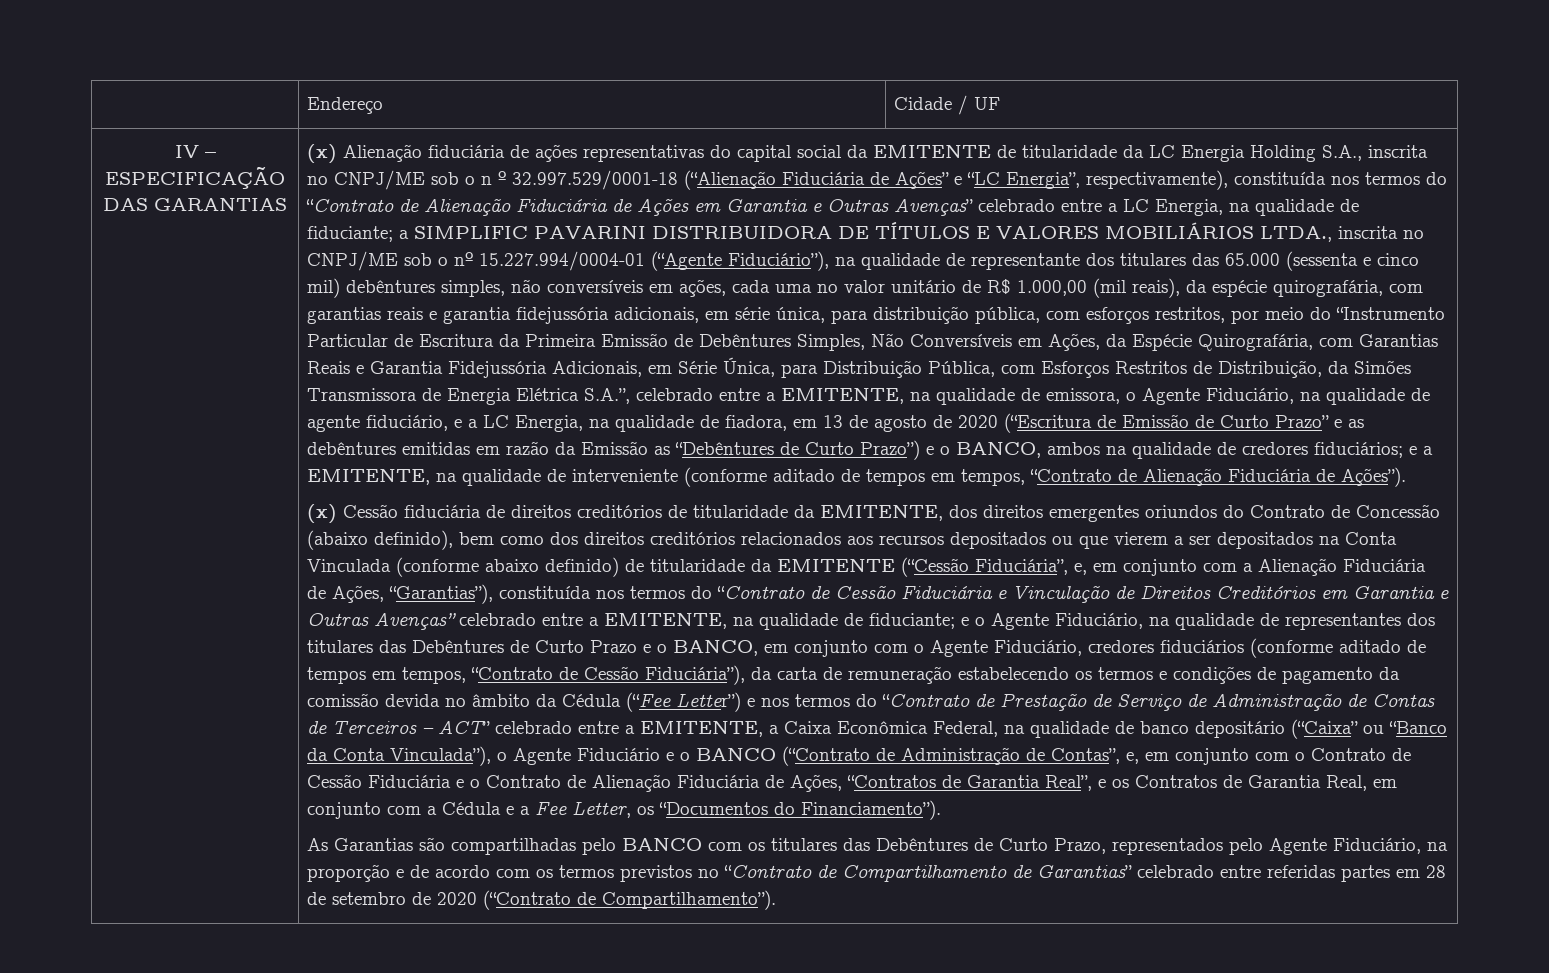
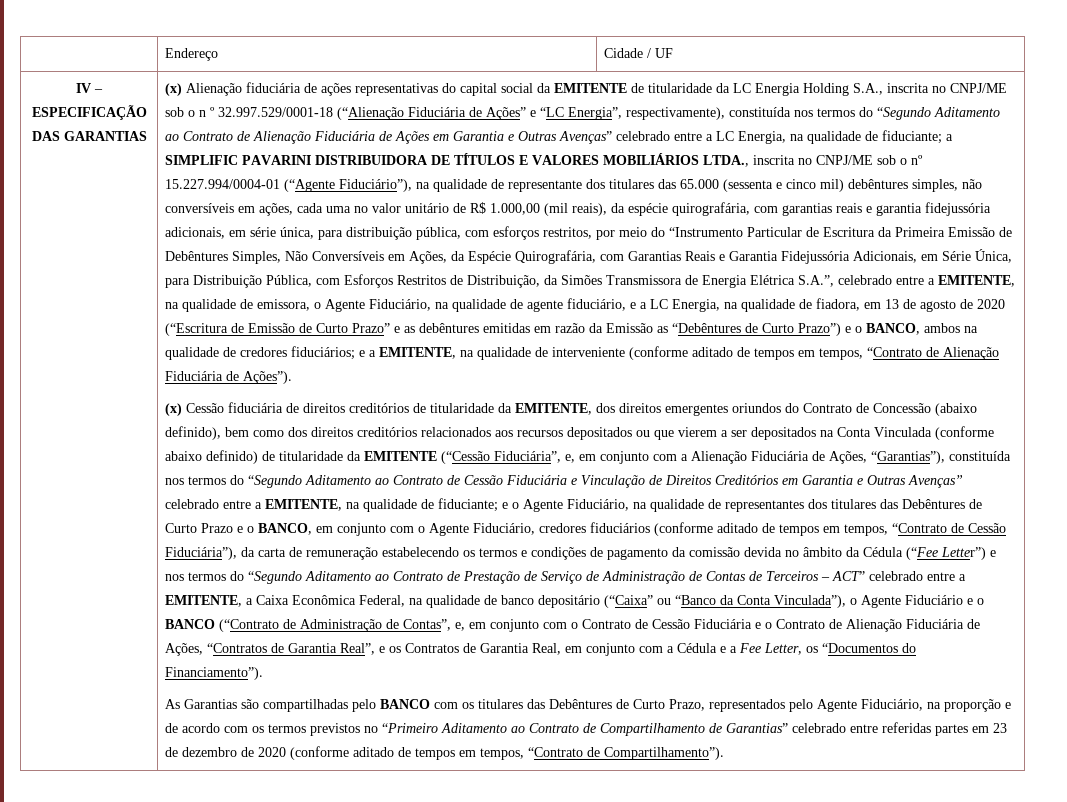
- (x) Alienação fiduciária de ações representativas do capital social da EMITENTE de titularidade da LC Energia Holding S.A., inscrita no CNPJ/ME sob o n º 32.997.529/0001-18 (“Alienação Fiduciária de Ações” e “LC Energia”, respectivamente), constituída nos termos do “Contrato de Alienação Fiduciária de Ações em Garantia e Outras Avenças” celebrado entre a LC Energia, na qualidade de fiduciante;
+ (x) Alienação fiduciária de ações representativas do capital social da EMITENTE de titularidade da LC Energia Holding S.A., inscrita no CNPJ/ME sob o n º 32.997.529/0001-18 (“Alienação Fiduciária de Ações” e “LC Energia”, respectivamente), constituída nos termos do “Segundo Aditamento ao Contrato de Alienação Fiduciária de Ações em Garantia e Outras Avenças” celebrado entre a LC Energia, na qualidade de fiduciante;
- (x) Cessão fiduciária de direitos creditórios de titularidade da EMITENTE, dos direitos emergentes oriundos do Contrato de Concessão (abaixo definido), bem como dos direitos creditórios relacionados aos recursos depositados ou que vierem a ser depositados na Conta Vinculada (conforme abaixo definido) de titularidade da EMITENTE (“Cessão Fiduciária”, e, em conjunto com a Alienação Fiduciária de Ações, “Garantias”), constituída nos termos do “Contrato de Cessão Fiduciária e Vinculação de Direitos Creditórios em Garantia e Outras Avenças” celebrado entre a EMITENTE, na qualidade de fiduciante;
+ (x) Cessão fiduciária de direitos creditórios de titularidade da EMITENTE, dos direitos emergentes oriundos do Contrato de Concessão (abaixo definido), bem como dos direitos creditórios relacionados aos recursos depositados ou que vierem a ser depositados na Conta Vinculada (conforme abaixo definido) de titularidade da EMITENTE (“Cessão Fiduciária”, e, em conjunto com a Alienação Fiduciária de Ações, “Garantias”), constituída nos termos do “Segundo Aditamento ao Contrato de Cessão Fiduciária e Vinculação de Direitos Creditórios em Garantia e Outras Avenças” celebrado entre a EMITENTE, na qualidade de fiduciante;
- e o Agente Fiduciário, na qualidade de representantes dos titulares das Debêntures de Curto Prazo e o BANCO, em conjunto com o Agente Fiduciário, credores fiduciários (conforme aditado de tempos em tempos, “Contrato de Cessão Fiduciária”), da carta de remuneração estabelecendo os termos e condições de pagamento da comissão devida no âmbito da Cédula (“Fee Letter”) e nos termos do “Contrato de Prestação de Serviço de Administração de Contas de Terceiros – ACT” celebrado entre a EMITENTE, a Caixa Econômica Federal, na qualidade de banco depositário (“Caixa” ou “Banco da Conta Vinculada”), o Agente Fiduciário e o BANCO (“Contrato de Administração de Contas”, e, em conjunto com o Contrato de Cessão Fiduciária e o Contrato de Alienação Fiduciária de Ações, “Contratos de Garantia Real”, e os Contratos de Garantia Real, em conjunto com a Cédula e a Fee Letter, os “Documentos do Financiamento”).
+ e o Agente Fiduciário, na qualidade de representantes dos titulares das Debêntures de Curto Prazo e o BANCO, em conjunto com o Agente Fiduciário, credores fiduciários (conforme aditado de tempos em tempos, “Contrato de Cessão Fiduciária”), da carta de remuneração estabelecendo os termos e condições de pagamento da comissão devida no âmbito da Cédula (“Fee Letter”) e nos termos do “Segundo Aditamento ao Contrato de Prestação de Serviço de Administração de Contas de Terceiros – ACT” celebrado entre a EMITENTE, a Caixa Econômica Federal, na qualidade de banco depositário (“Caixa” ou “Banco da Conta Vinculada”), o Agente Fiduciário e o BANCO (“Contrato de Administração de Contas”, e, em conjunto com o Contrato de Cessão Fiduciária e o Contrato de Alienação Fiduciária de Ações, “Contratos de Garantia Real”, e os Contratos de Garantia Real, em conjunto com a Cédula e a Fee Letter, os “Documentos do Financiamento”).
- As Garantias são compartilhadas pelo BANCO com os titulares das Debêntures de Curto Prazo, representados pelo Agente Fiduciário, na proporção e de acordo com os termos previstos no “Contrato de Compartilhamento de Garantias” celebrado entre referidas partes em 28 de setembro de 2020 (“Contrato de Compartilhamento”).
+ As Garantias são compartilhadas pelo BANCO com os titulares das Debêntures de Curto Prazo, representados pelo Agente Fiduciário, na proporção e de acordo com os termos previstos no “Primeiro Aditamento ao Contrato de Compartilhamento de Garantias” celebrado entre referidas partes em 23 de dezembro de 2020 (conforme aditado de tempos em tempos, “Contrato de Compartilhamento”).

